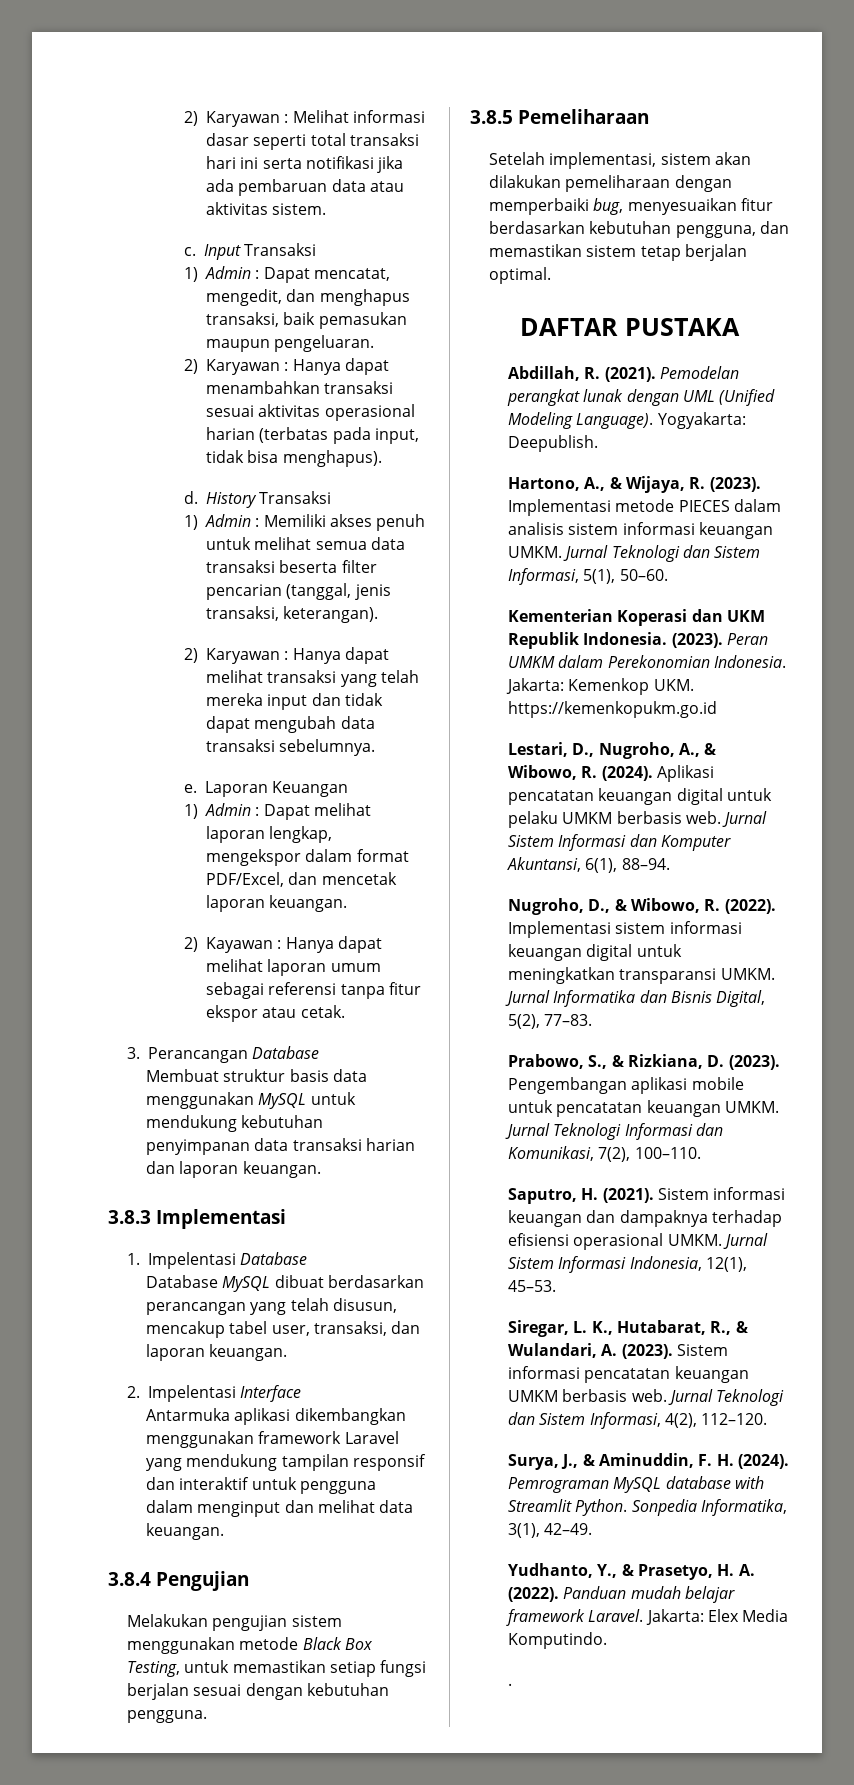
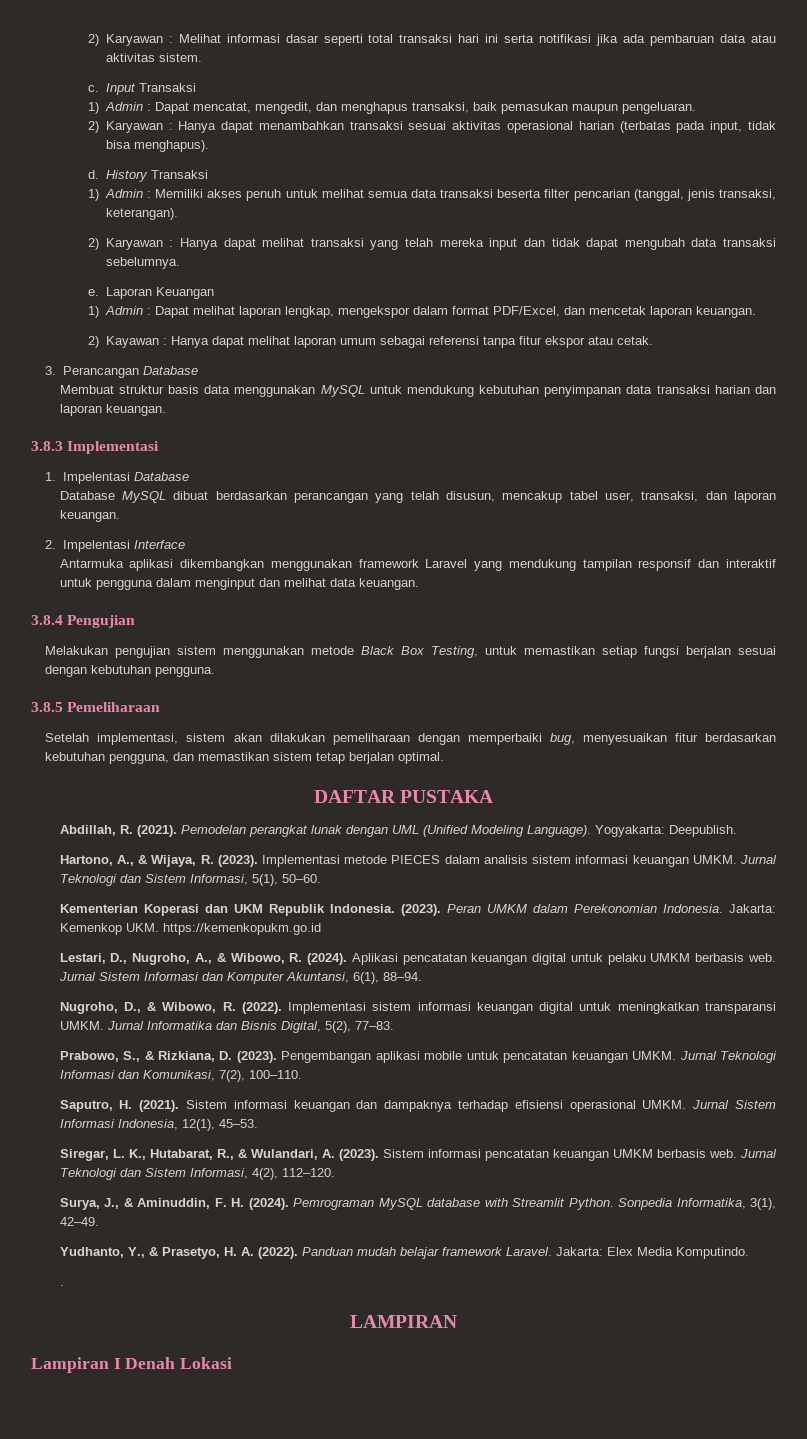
+ LAMPIRAN
+ Lampiran I Denah Lokasi

